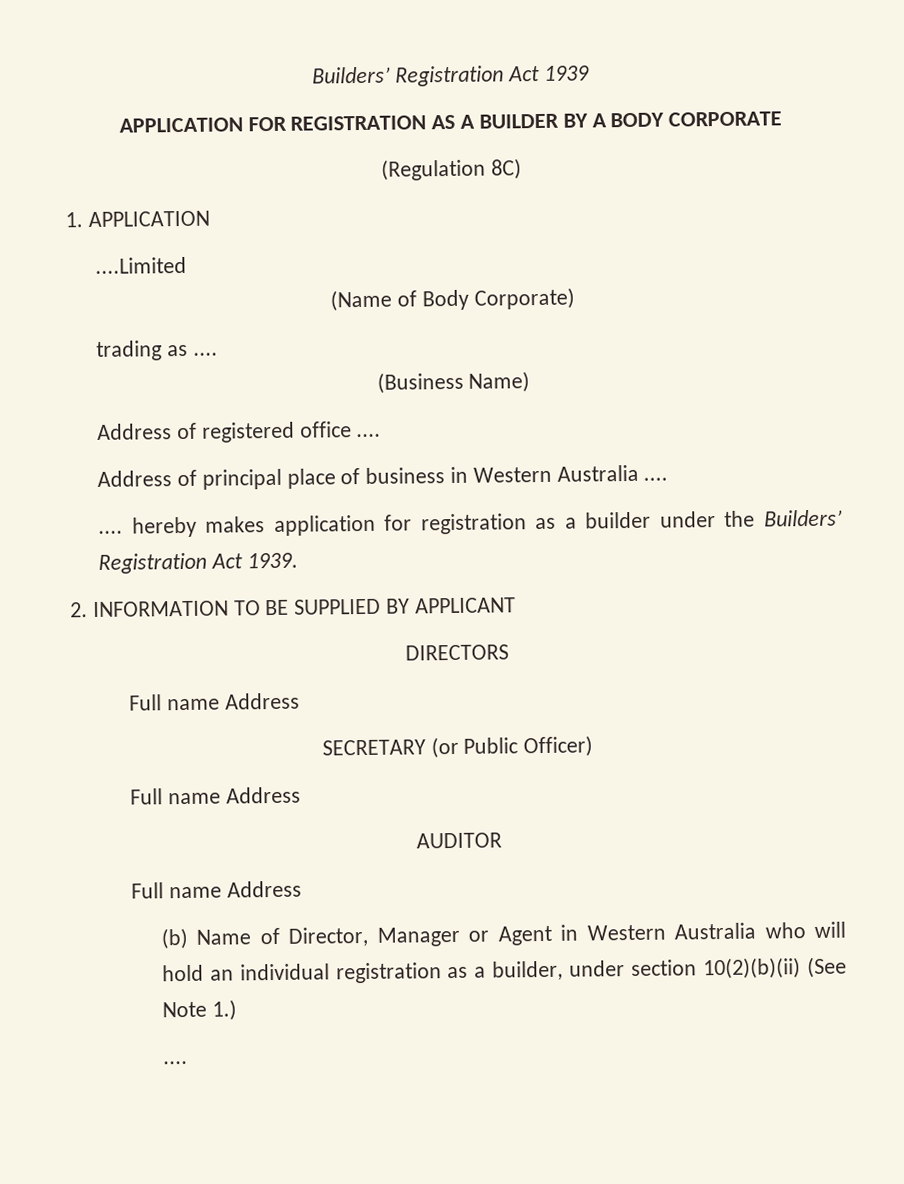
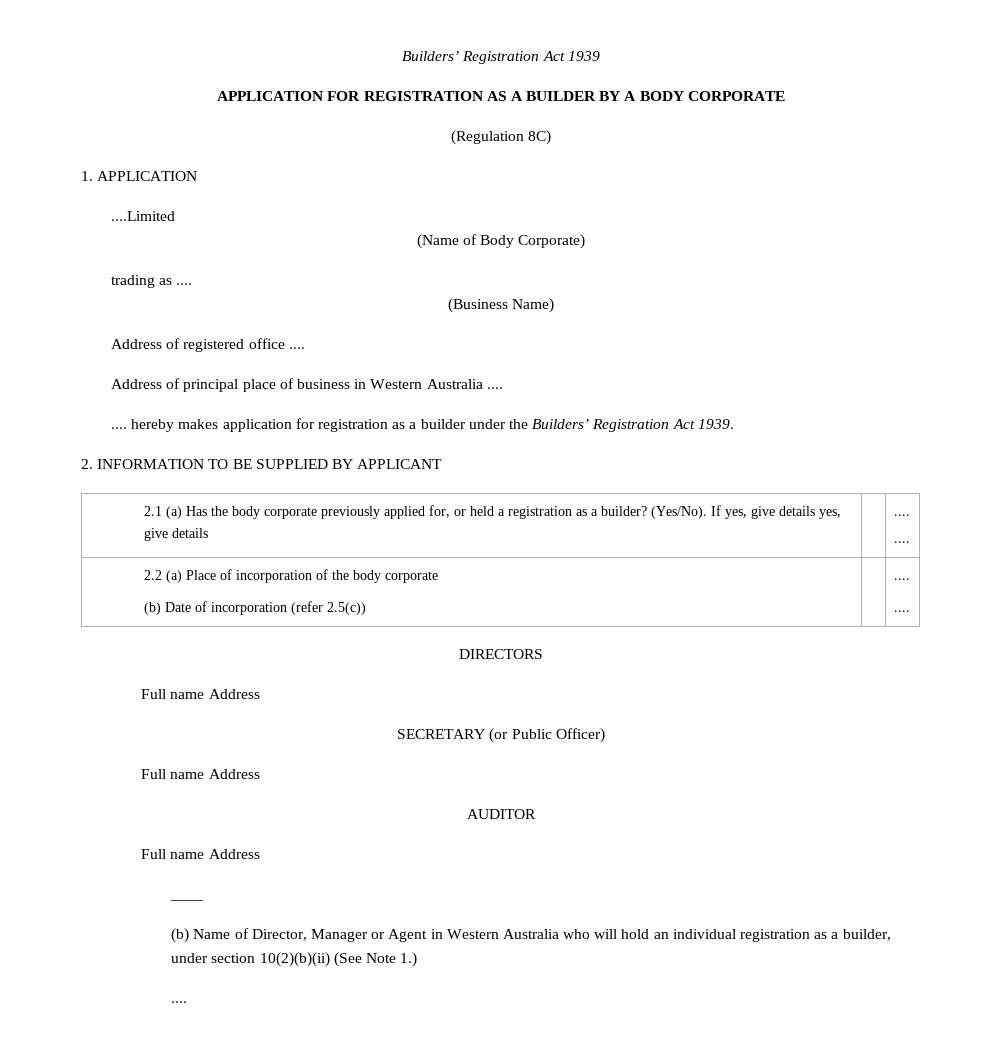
+ 2.1 (a) Has the body corporate previously applied for, or held a registration as a builder? (Yes/No). If yes, give details yes, give details | | ....
+ ....
+ 2.2 (a) Place of incorporation of the body corporate
+ (b) Date of incorporation (refer 2.5(c)) | | ....
+ ....
+ ____

